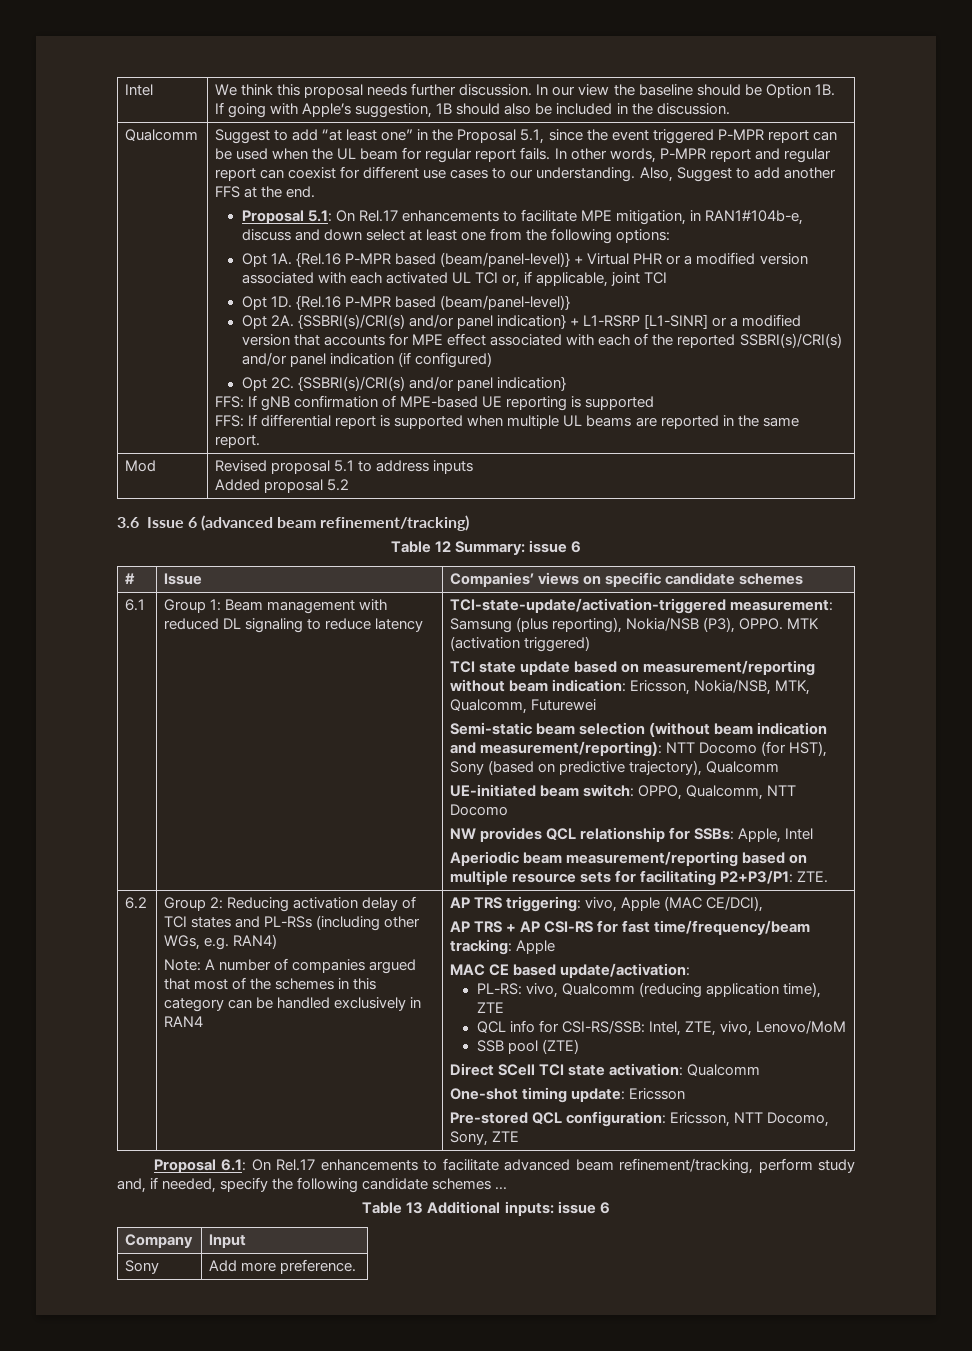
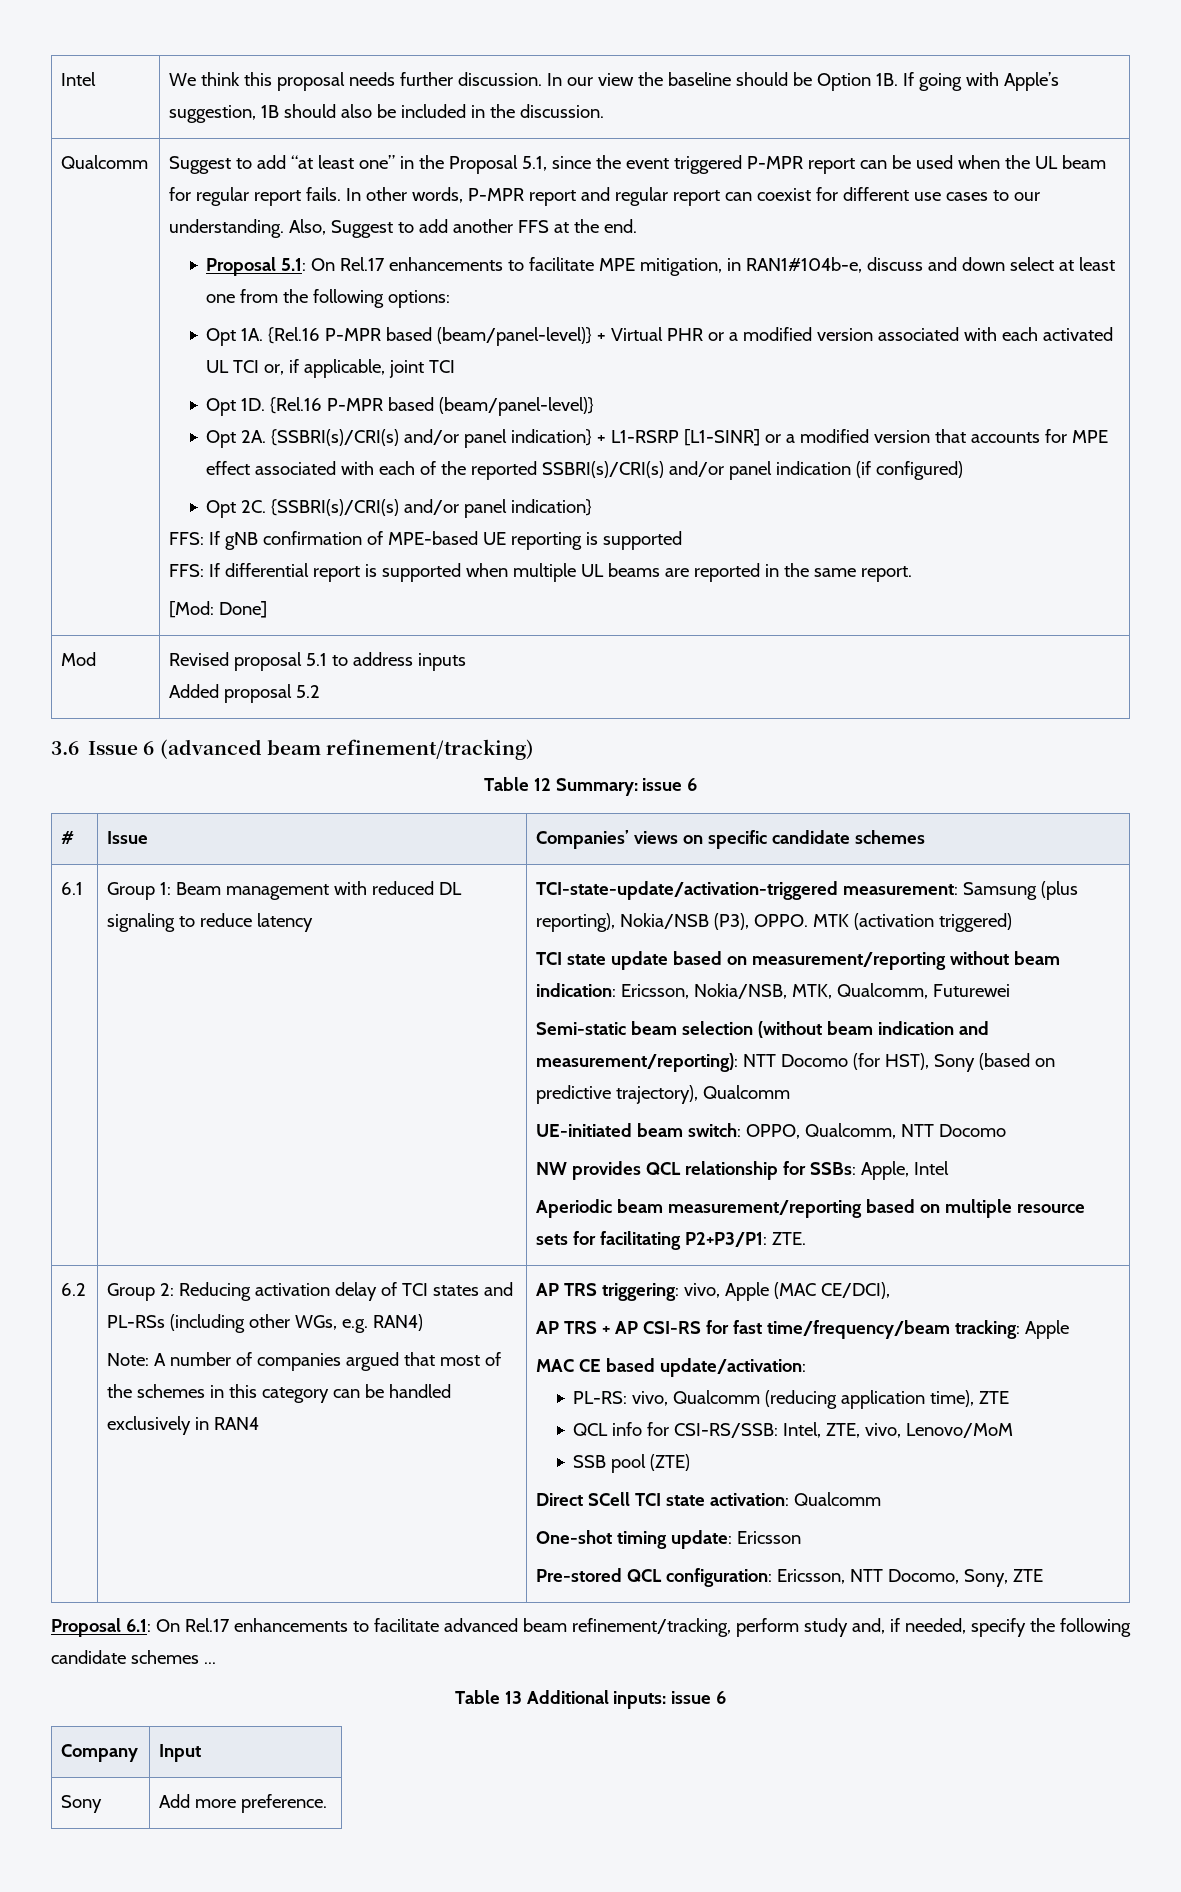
+ [Mod: Done]

